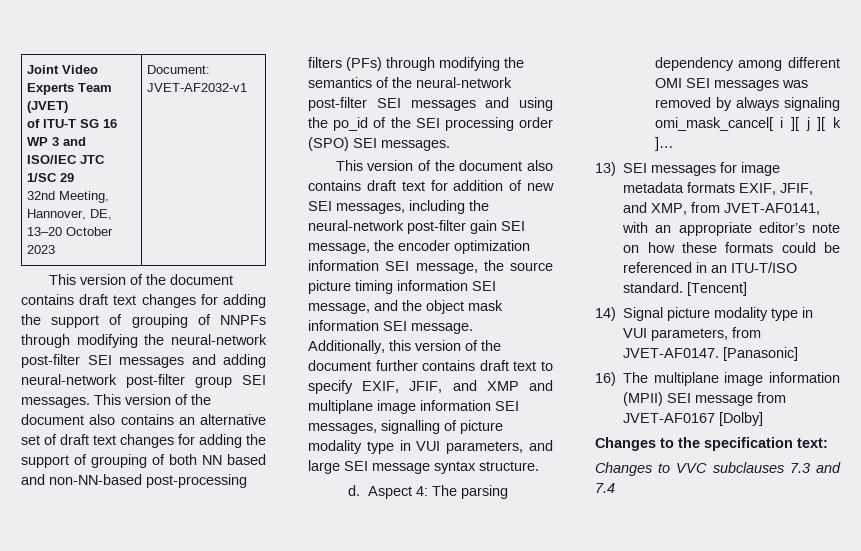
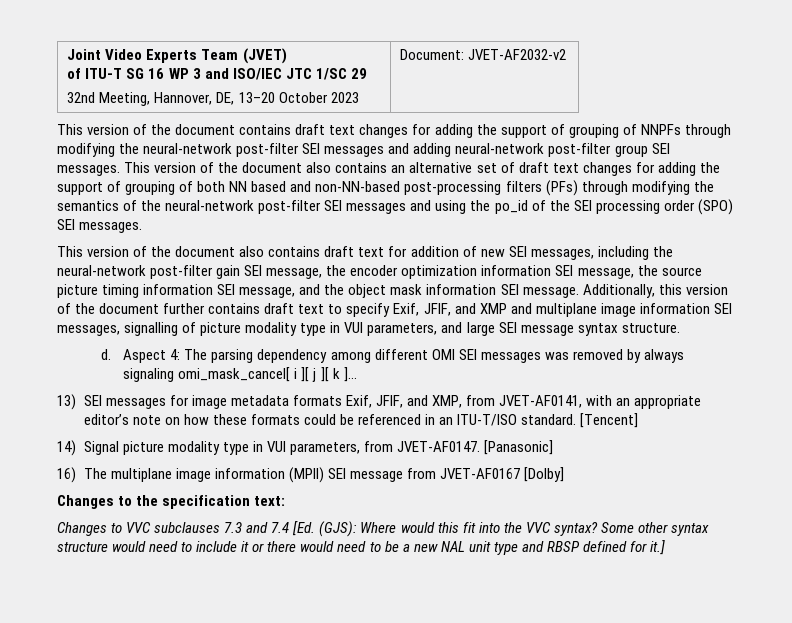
  Joint Video Experts Team (JVET)
  of ITU-T SG 16 WP 3 and ISO/IEC JTC 1/SC 29
- 32nd Meeting, Hannover, DE, 13–20 October 2023 | Document: JVET-AF2032-v1
+ 32nd Meeting, Hannover, DE, 13–20 October 2023 | Document: JVET-AF2032-v2
- Additionally, this version of the document further contains draft text to specify EXIF, JFIF, and XMP and multiplane image information SEI messages, signalling of picture modality type in VUI parameters, and large SEI message syntax structure.
+ Additionally, this version of the document further contains draft text to specify Exif, JFIF, and XMP and multiplane image information SEI messages, signalling of picture modality type in VUI parameters, and large SEI message syntax structure.
- 13) SEI messages for image metadata formats EXIF, JFIF, and XMP, from JVET-AF0141, with an appropriate editor’s note on how these formats could be referenced in an ITU-T/ISO standard.
+ 13) SEI messages for image metadata formats Exif, JFIF, and XMP, from JVET-AF0141, with an appropriate editor’s note on how these formats could be referenced in an ITU-T/ISO standard.
- Changes to VVC subclauses 7.3 and 7.4
+ Changes to VVC subclauses 7.3 and 7.4 [Ed. (GJS): Where would this fit into the VVC syntax? Some other syntax structure would need to include it or there would need to be a new NAL unit type and RBSP defined for it.]

